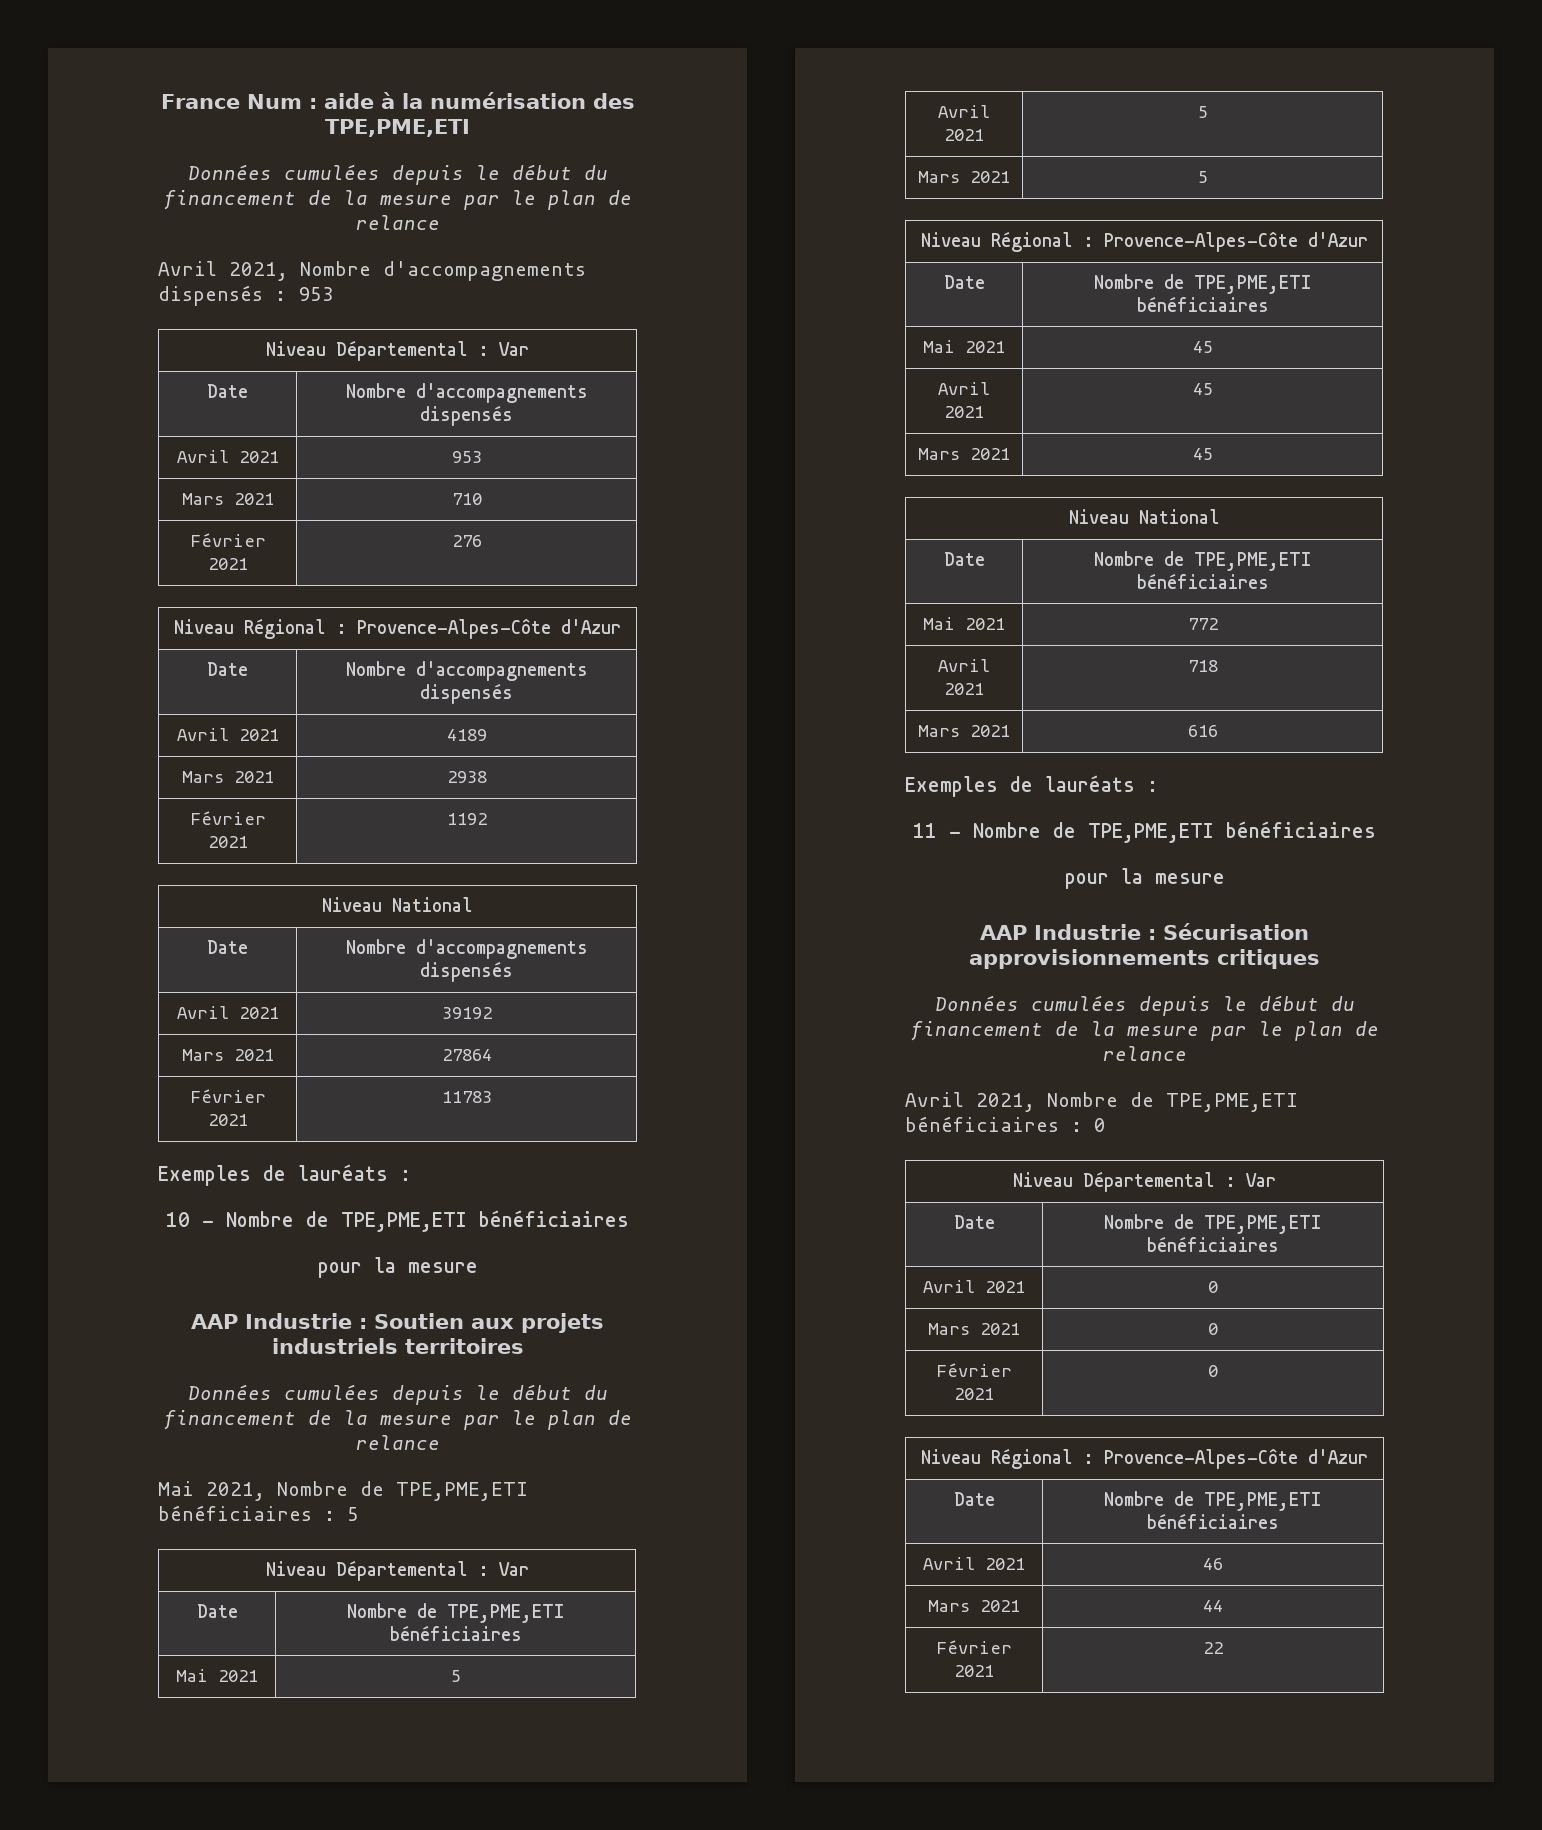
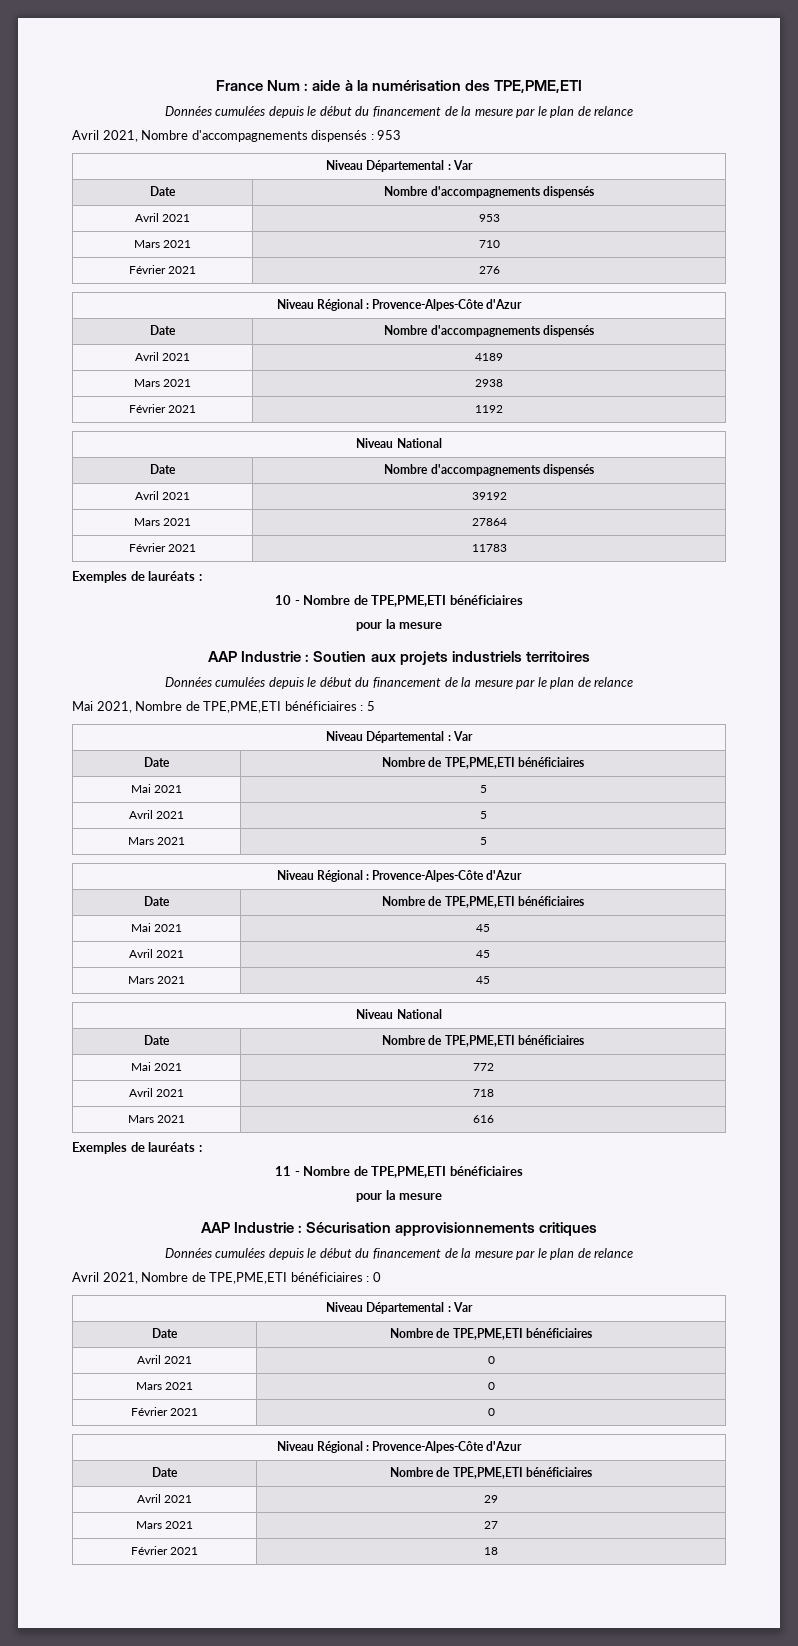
- Avril 2021 | 46
- Mars 2021 | 44
- Février 2021 | 22
+ Avril 2021 | 29
+ Mars 2021 | 27
+ Février 2021 | 18

